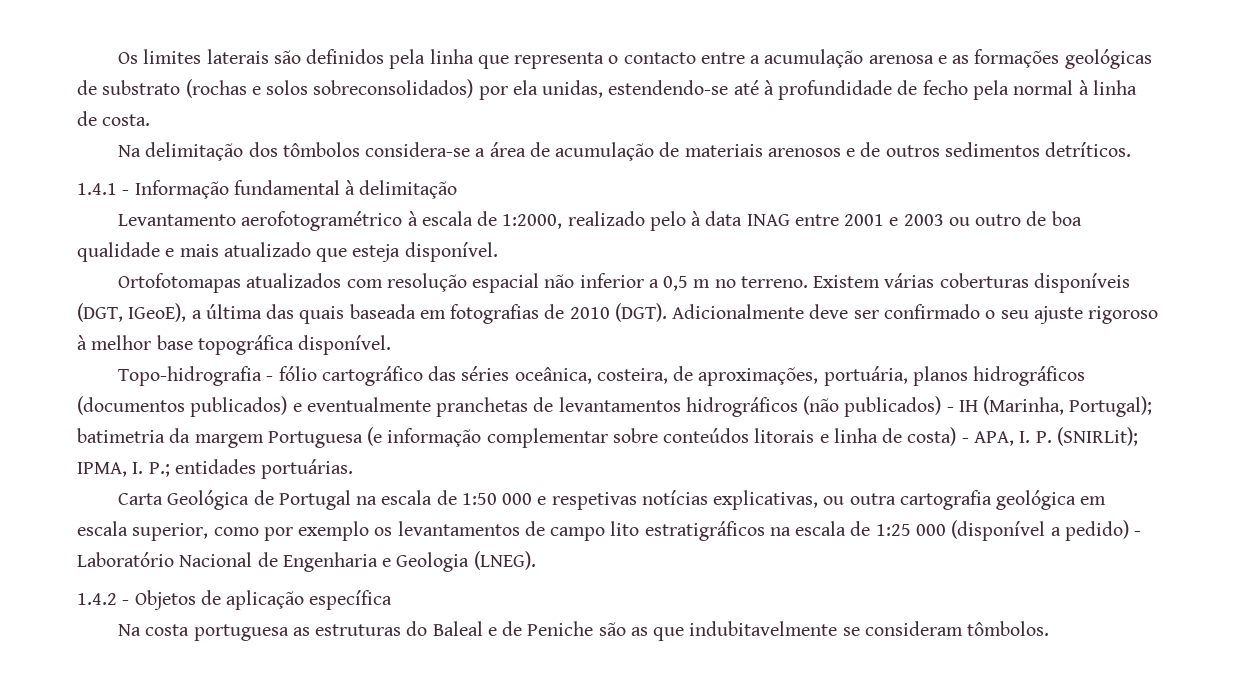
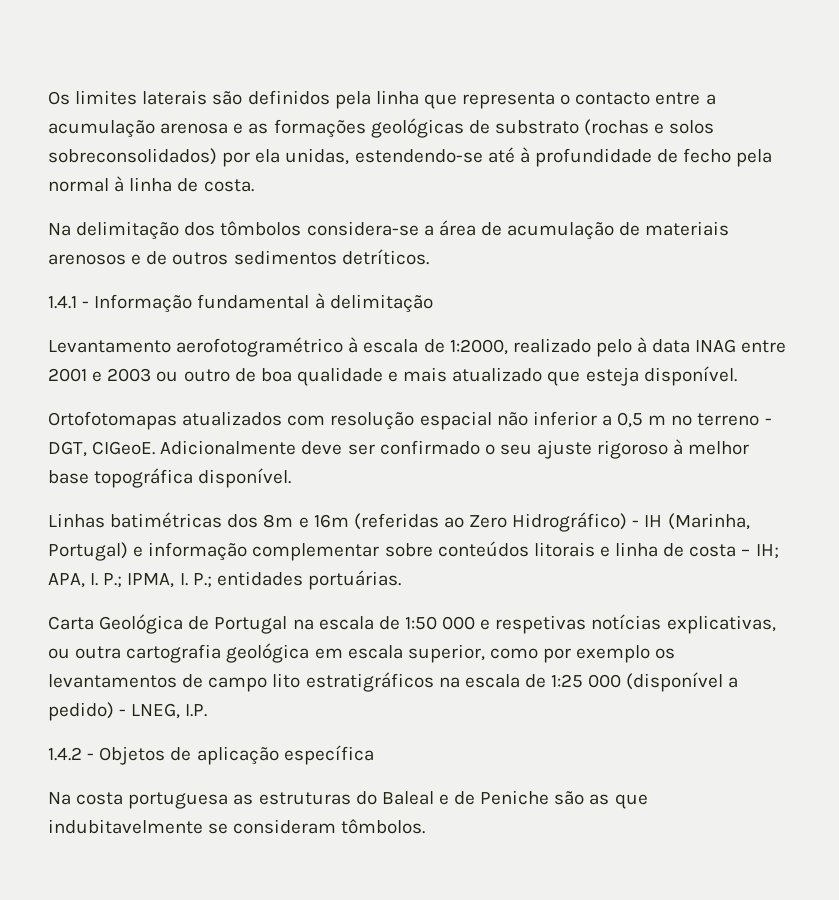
- Ortofotomapas atualizados com resolução espacial não inferior a 0,5 m no terreno. Existem várias coberturas disponíveis (DGT, IGeoE), a última das quais baseada em fotografias de 2010 (DGT).
+ Ortofotomapas atualizados com resolução espacial não inferior a 0,5 m no terreno - DGT, CIGeoE.
- Topo-hidrografia - fólio cartográfico das séries oceânica, costeira, de aproximações, portuária, planos hidrográficos (documentos publicados) e eventualmente pranchetas de levantamentos hidrográficos (não publicados) - IH (Marinha, Portugal); batimetria da margem Portuguesa (e informação complementar sobre conteúdos litorais e linha de costa) - APA, I. P. (SNIRLit); IPMA, I. P.; entidades portuárias.
+ Linhas batimétricas dos 8m e 16m (referidas ao Zero Hidrográfico) - IH (Marinha, Portugal) e informação complementar sobre conteúdos litorais e linha de costa – IH; APA, I. P.; IPMA, I. P.; entidades portuárias.
- Carta Geológica de Portugal na escala de 1:50 000 e respetivas notícias explicativas, ou outra cartografia geológica em escala superior, como por exemplo os levantamentos de campo lito estratigráficos na escala de 1:25 000 (disponível a pedido) - Laboratório Nacional de Engenharia e Geologia (LNEG).
+ Carta Geológica de Portugal na escala de 1:50 000 e respetivas notícias explicativas, ou outra cartografia geológica em escala superior, como por exemplo os levantamentos de campo lito estratigráficos na escala de 1:25 000 (disponível a pedido) - LNEG, I.P.

